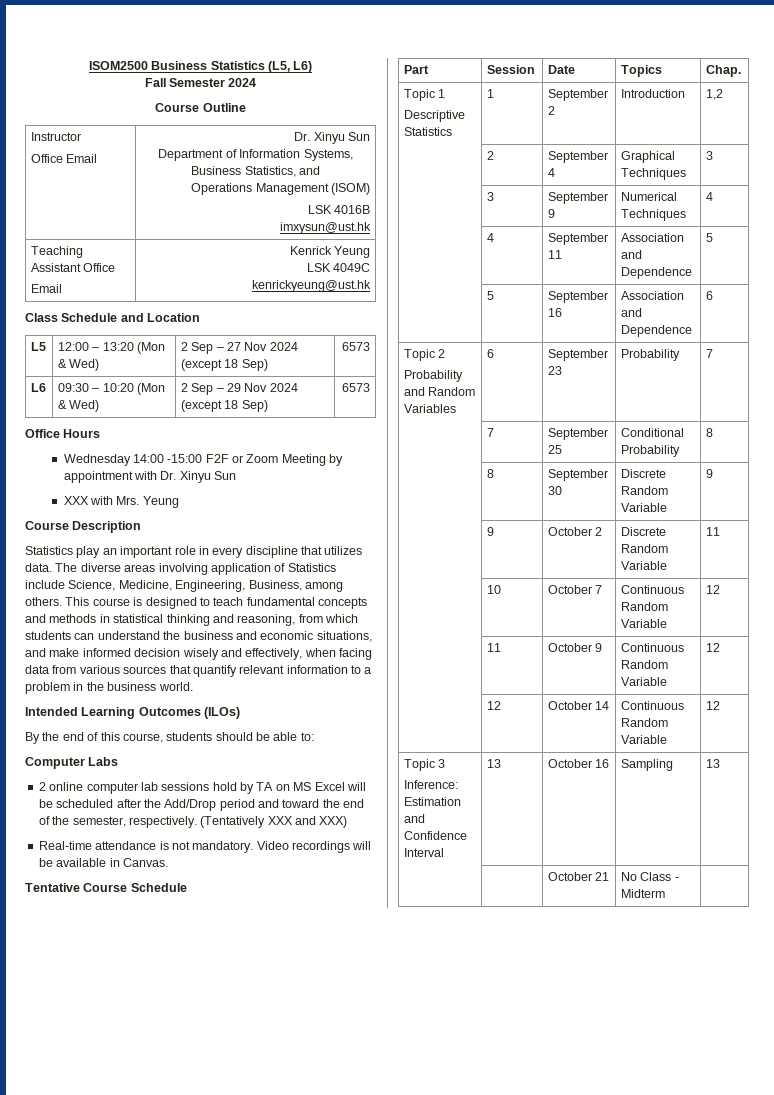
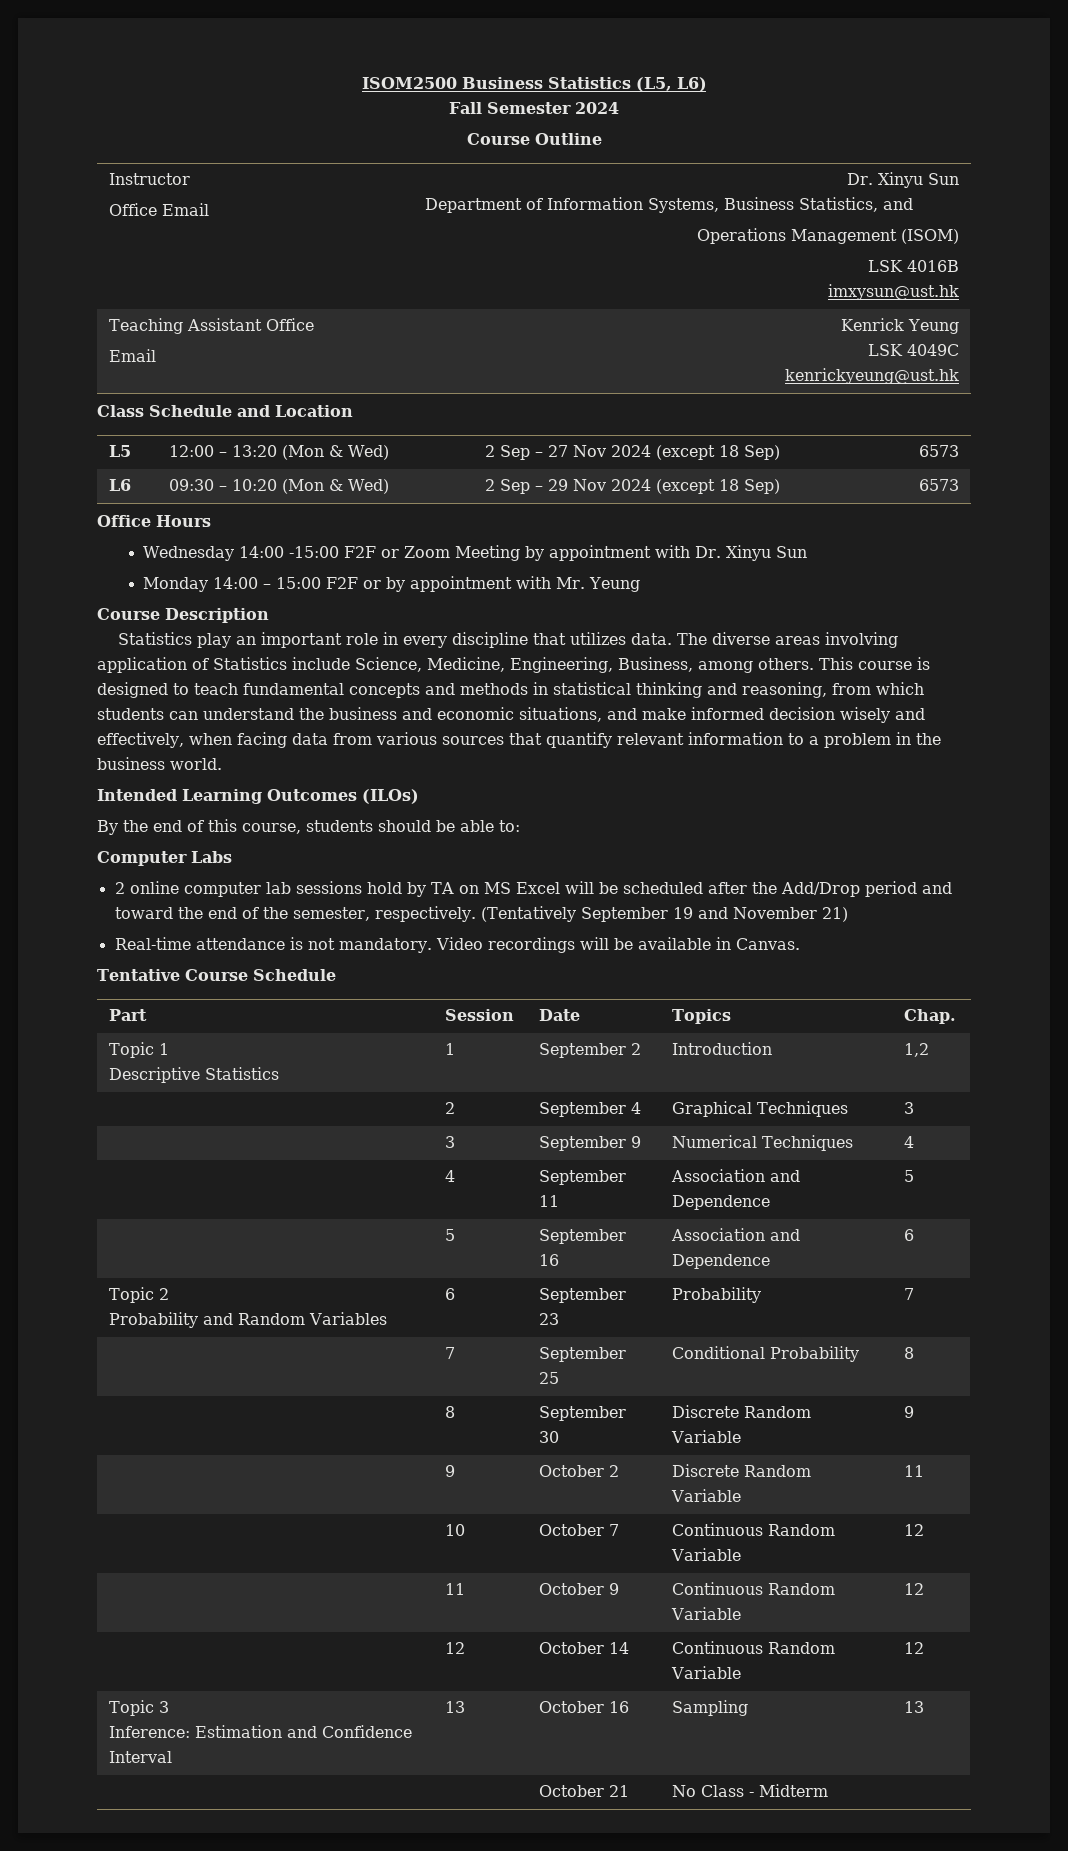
- XXX with Mrs. Yeung
+ Monday 14:00 – 15:00 F2F or by appointment with Mr. Yeung
- (Tentatively XXX and XXX)
+ (Tentatively September 19 and November 21)

